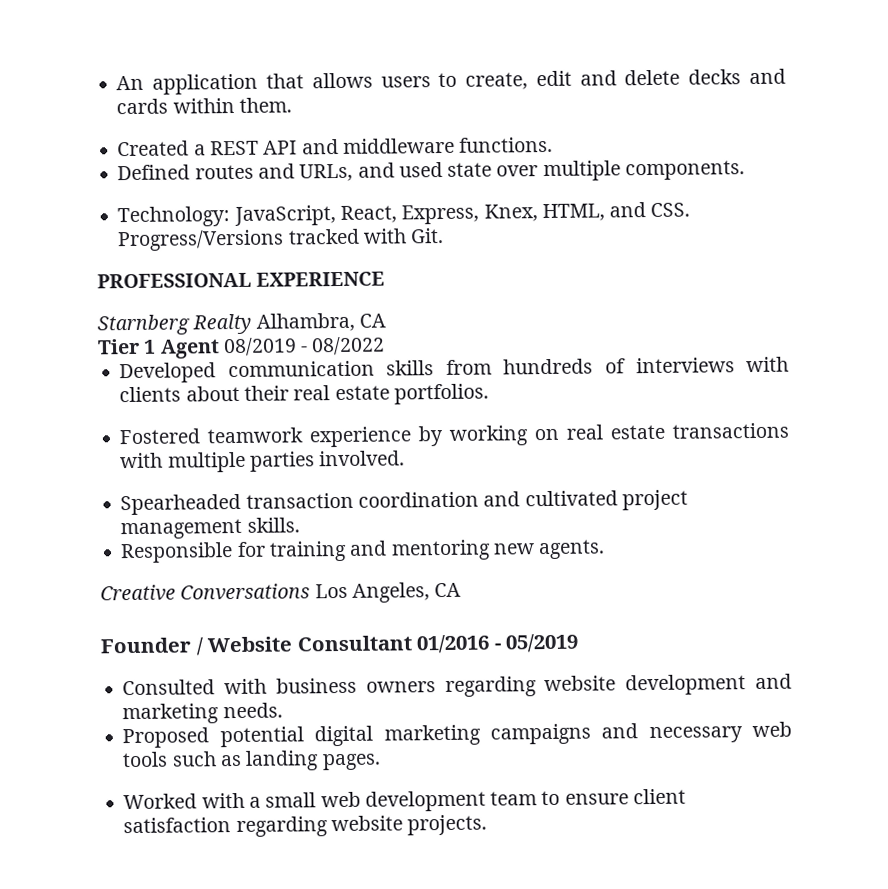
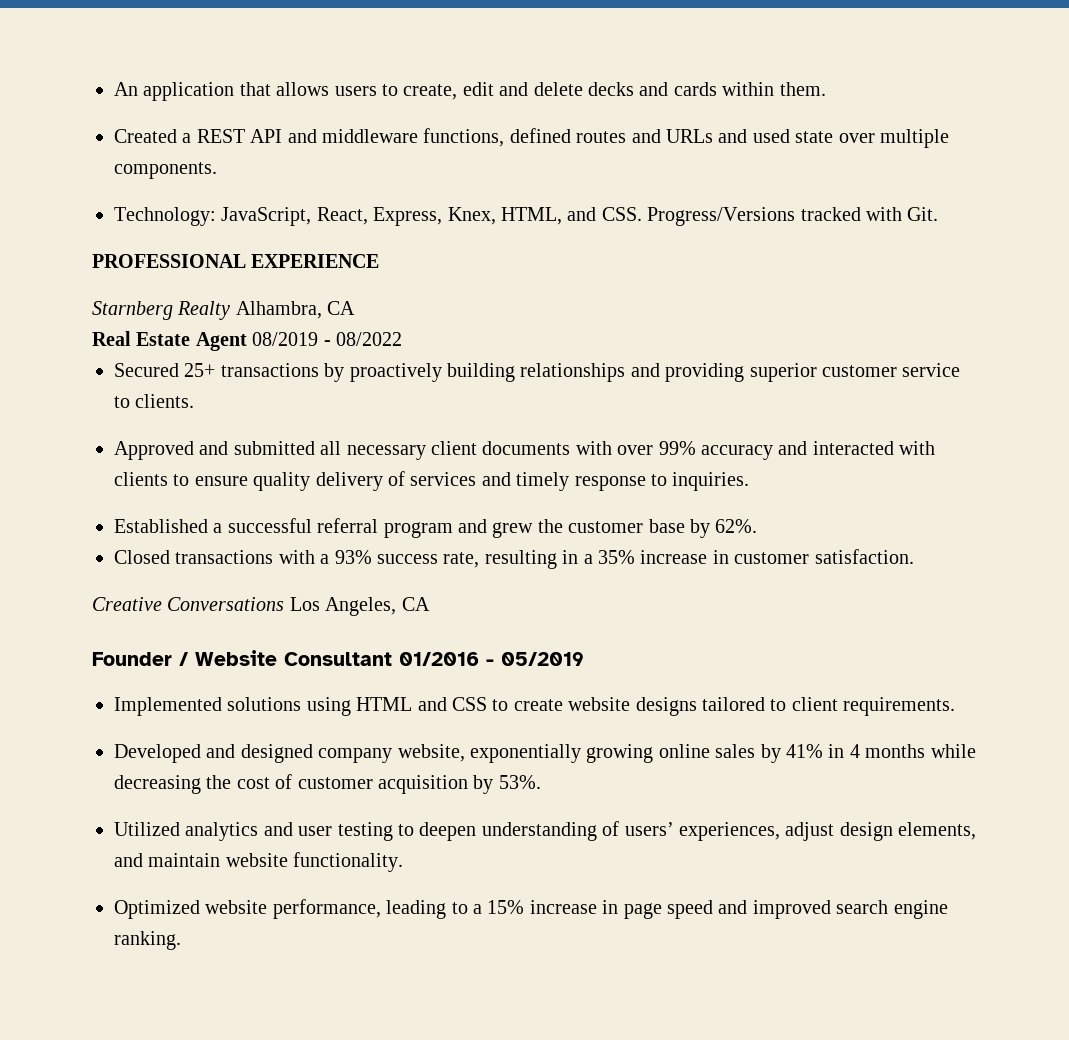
- Created a REST API and middleware functions.
- Defined routes and URLs, and used state over multiple components.
+ Created a REST API and middleware functions, defined routes and URLs and used state over multiple components.
- Tier 1 Agent 08/2019 - 08/2022
+ Real Estate Agent 08/2019 - 08/2022
- Developed communication skills from hundreds of interviews with clients about their real estate portfolios.
- Fostered teamwork experience by working on real estate transactions with multiple parties involved.
- Spearheaded transaction coordination and cultivated project management skills.
- Responsible for training and mentoring new agents.
+ Secured 25+ transactions by proactively building relationships and providing superior customer service to clients.
+ Approved and submitted all necessary client documents with over 99% accuracy and interacted with clients to ensure quality delivery of services and timely response to inquiries.
+ Established a successful referral program and grew the customer base by 62%.
+ Closed transactions with a 93% success rate, resulting in a 35% increase in customer satisfaction.
- Consulted with business owners regarding website development and marketing needs.
- Proposed potential digital marketing campaigns and necessary web tools such as landing pages.
- Worked with a small web development team to ensure client satisfaction regarding website projects.
+ Implemented solutions using HTML and CSS to create website designs tailored to client requirements.
+ Developed and designed company website, exponentially growing online sales by 41% in 4 months while decreasing the cost of customer acquisition by 53%.
+ Utilized analytics and user testing to deepen understanding of users’ experiences, adjust design elements, and maintain website functionality.
+ Optimized website performance, leading to a 15% increase in page speed and improved search engine ranking.

